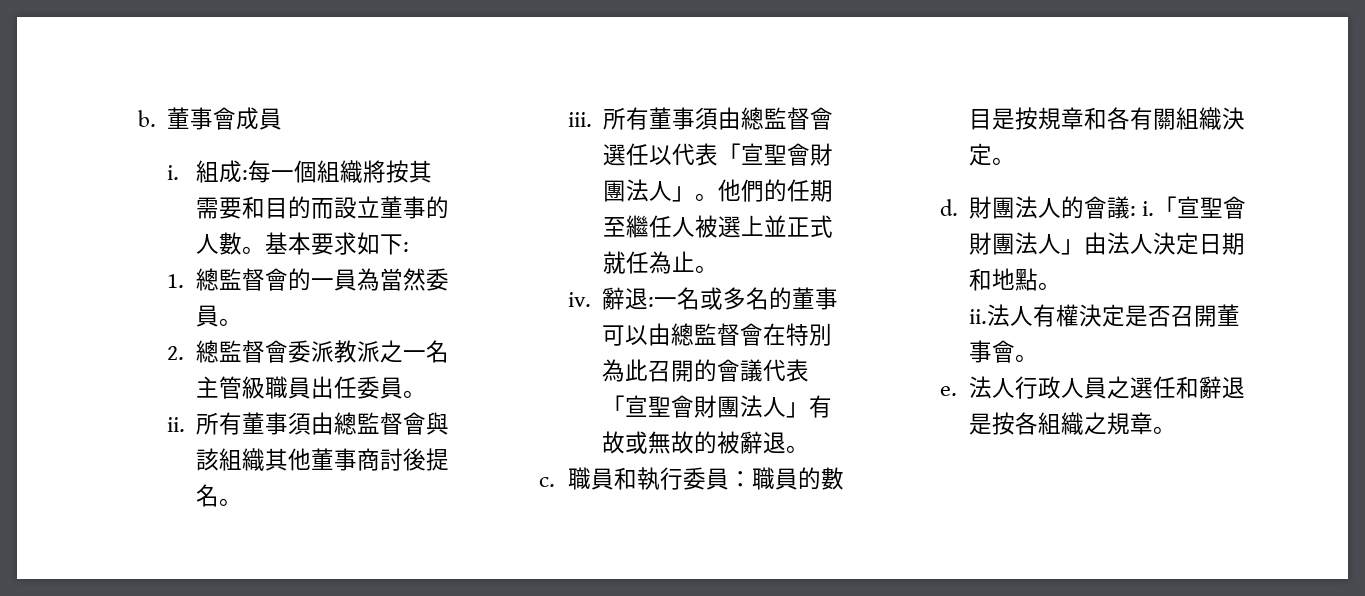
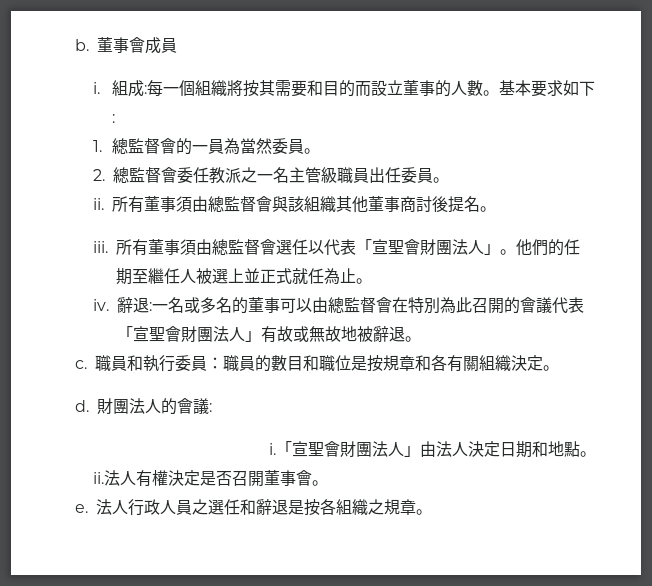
- 2.總監督會委派教派之一名主管級職員出任委員。
+ 2.總監督會委任教派之一名主管級職員出任委員。
- 辭退:一名或多名的董事可以由總監督會在特別為此召開的會議代表「宣聖會財團法人」有故或無故的被辭退。
+ 辭退:一名或多名的董事可以由總監督會在特別為此召開的會議代表「宣聖會財團法人」有故或無故地被辭退。
- 職員和執行委員：職員的數目是按規章和各有關組織決定。
+ 職員和執行委員：職員的數目和職位是按規章和各有關組織決定。
- 財團法人的會議: i.
+ 財團法人的會議:
+ i.

